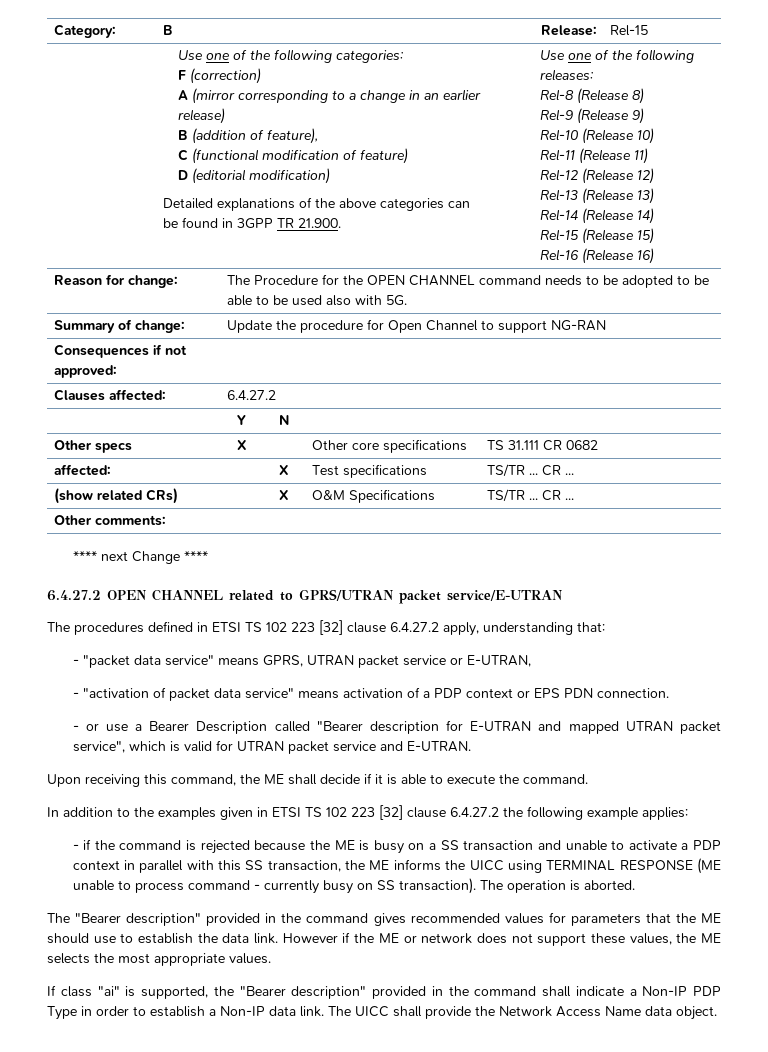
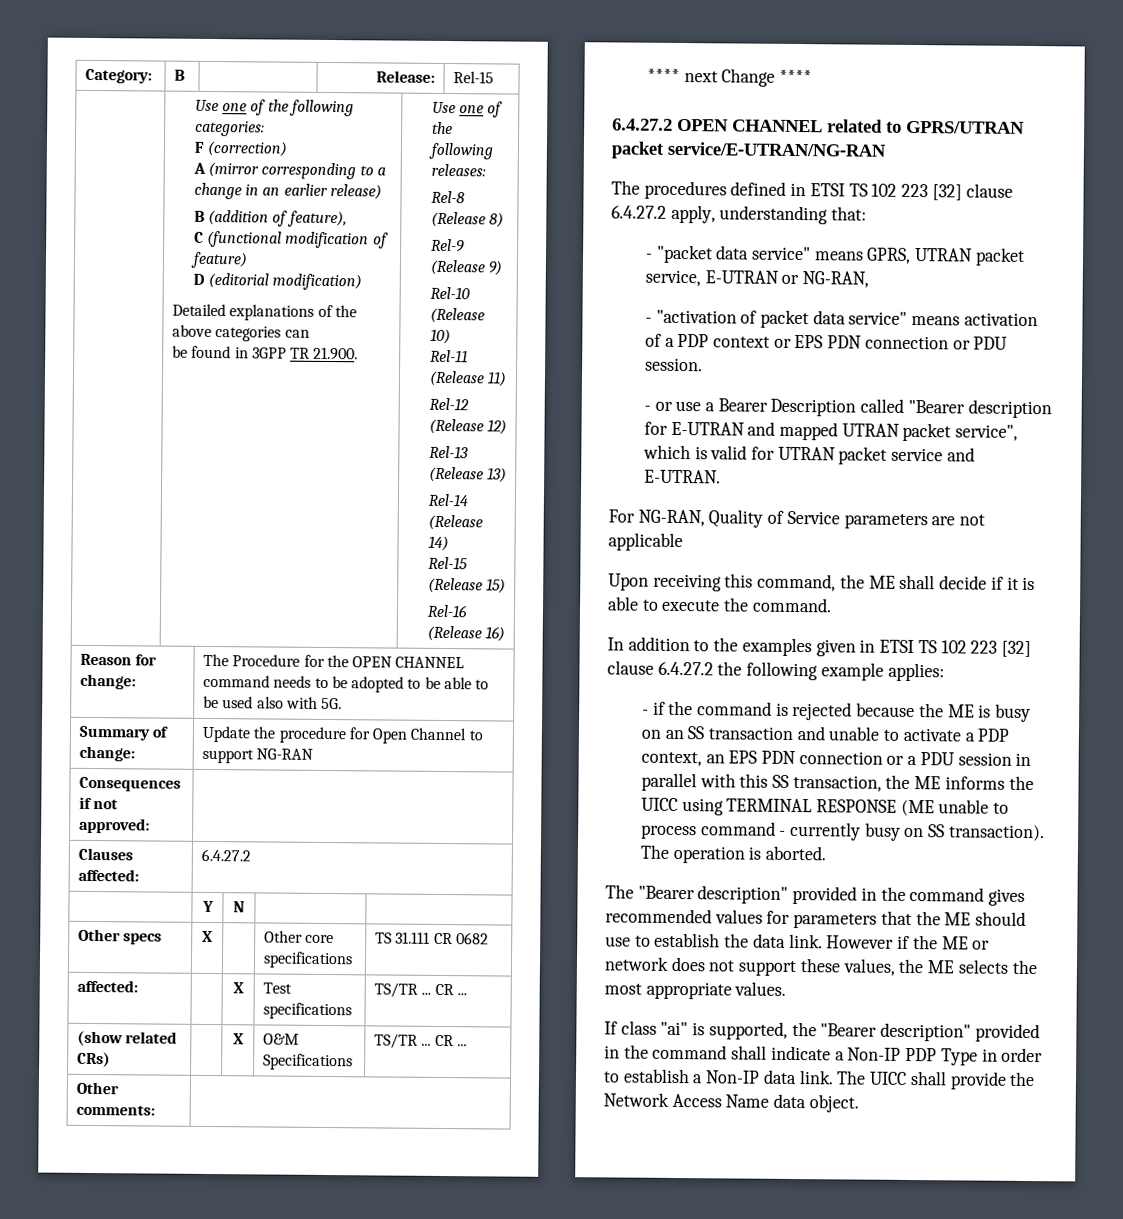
- 6.4.27.2 OPEN CHANNEL related to GPRS/UTRAN packet service/E-UTRAN
+ 6.4.27.2 OPEN CHANNEL related to GPRS/UTRAN packet service/E-UTRAN/NG-RAN
- - "packet data service" means GPRS, UTRAN packet service or E-UTRAN,
+ - "packet data service" means GPRS, UTRAN packet service, E-UTRAN or NG-RAN,
- - "activation of packet data service" means activation of a PDP context or EPS PDN connection.
+ - "activation of packet data service" means activation of a PDP context or EPS PDN connection or PDU session.
+ For NG-RAN, Quality of Service parameters are not applicable
- - if the command is rejected because the ME is busy on a SS transaction and unable to activate a PDP context in parallel with this SS transaction, the ME informs the UICC using TERMINAL RESPONSE (ME unable to process command - currently busy on SS transaction).
+ - if the command is rejected because the ME is busy on an SS transaction and unable to activate a PDP context, an EPS PDN connection or a PDU session in parallel with this SS transaction, the ME informs the UICC using TERMINAL RESPONSE (ME unable to process command - currently busy on SS transaction).

